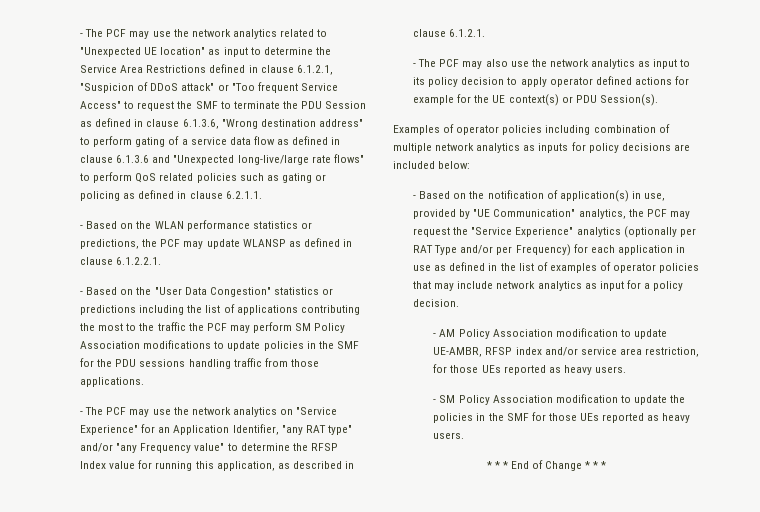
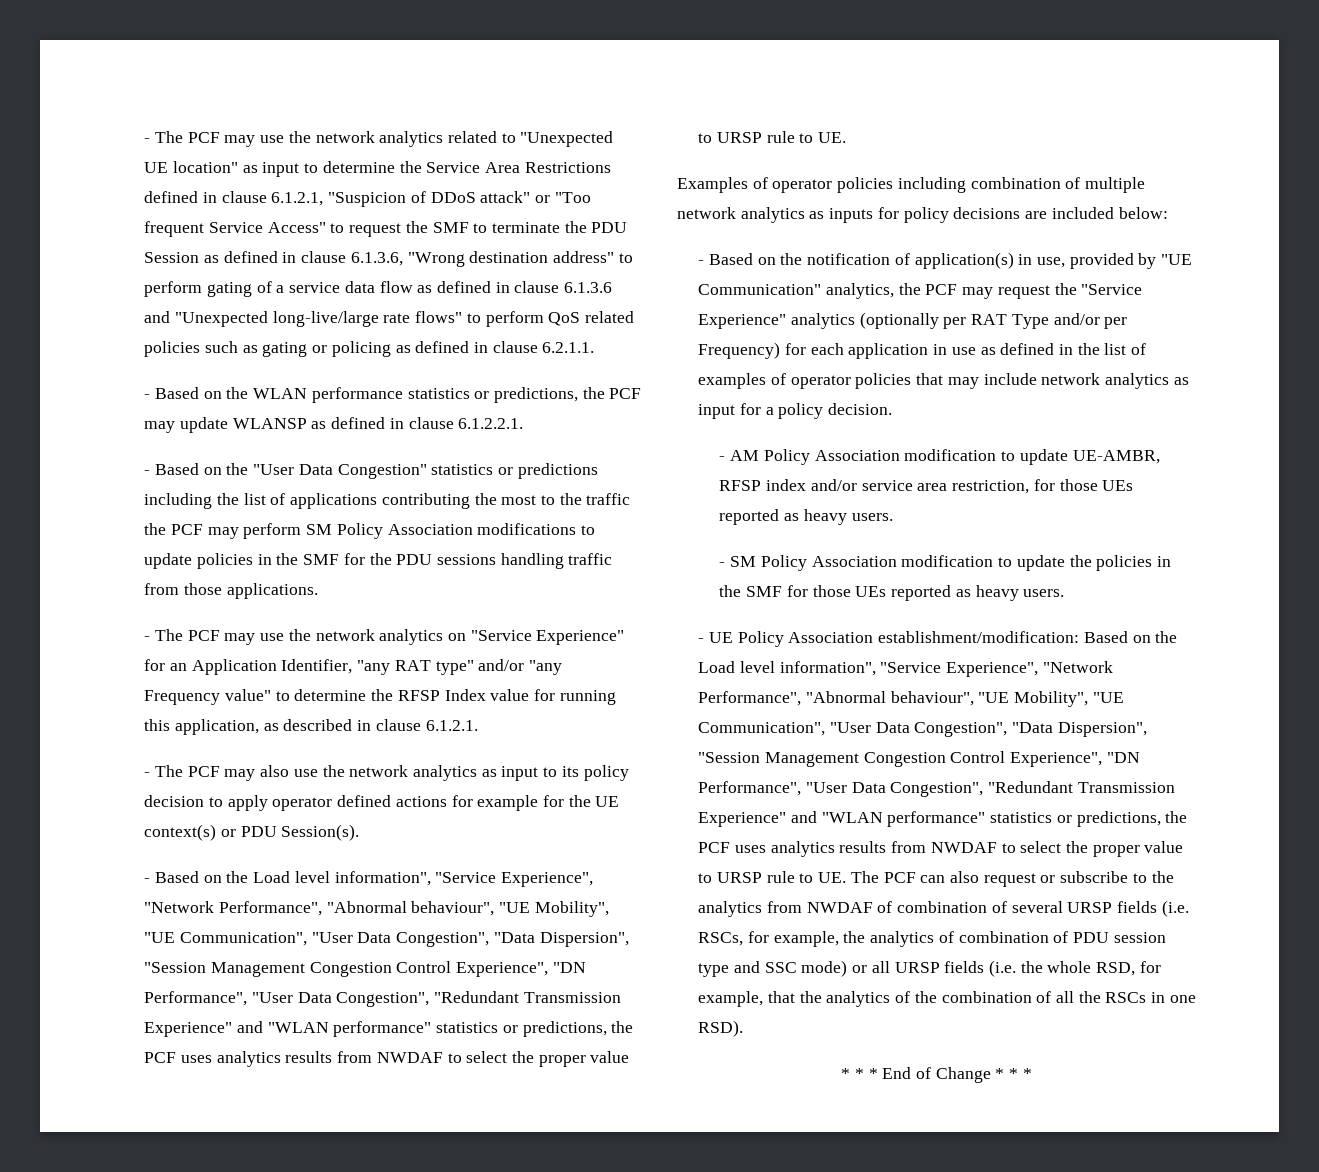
+ - Based on the Load level information", "Service Experience", "Network Performance", "Abnormal behaviour", "UE Mobility", "UE Communication", "User Data Congestion", "Data Dispersion", "Session Management Congestion Control Experience", "DN Performance", "User Data Congestion", "Redundant Transmission Experience" and "WLAN performance" statistics or predictions, the PCF uses analytics results from NWDAF to select the proper value to URSP rule to UE.
+ - UE Policy Association establishment/modification: Based on the Load level information", "Service Experience", "Network Performance", "Abnormal behaviour", "UE Mobility", "UE Communication", "User Data Congestion", "Data Dispersion", "Session Management Congestion Control Experience", "DN Performance", "User Data Congestion", "Redundant Transmission Experience" and "WLAN performance" statistics or predictions, the PCF uses analytics results from NWDAF to select the proper value to URSP rule to UE. The PCF can also request or subscribe to the analytics from NWDAF of combination of several URSP fields (i.e. RSCs, for example, the analytics of combination of PDU session type and SSC mode) or all URSP fields (i.e. the whole RSD, for example, that the analytics of the combination of all the RSCs in one RSD).

